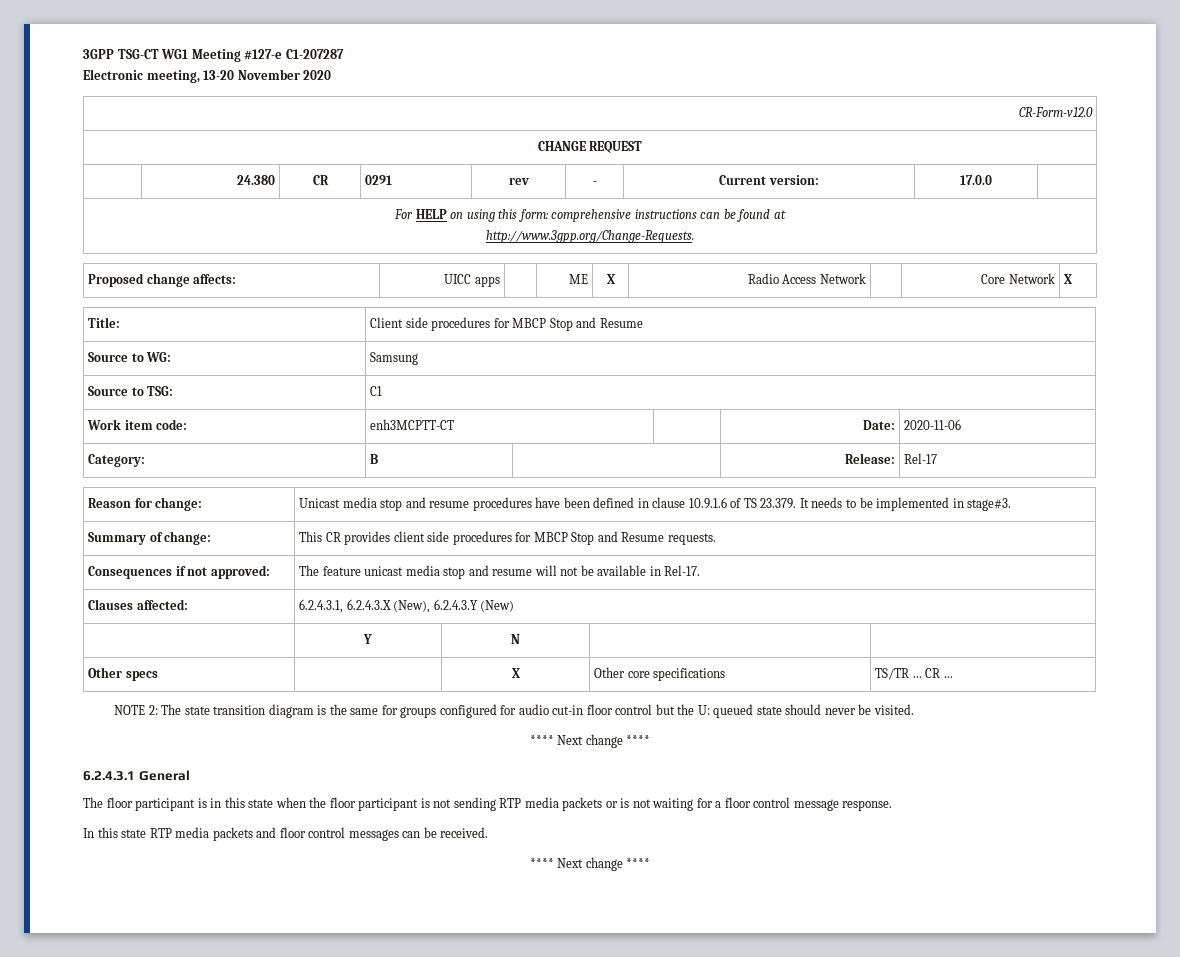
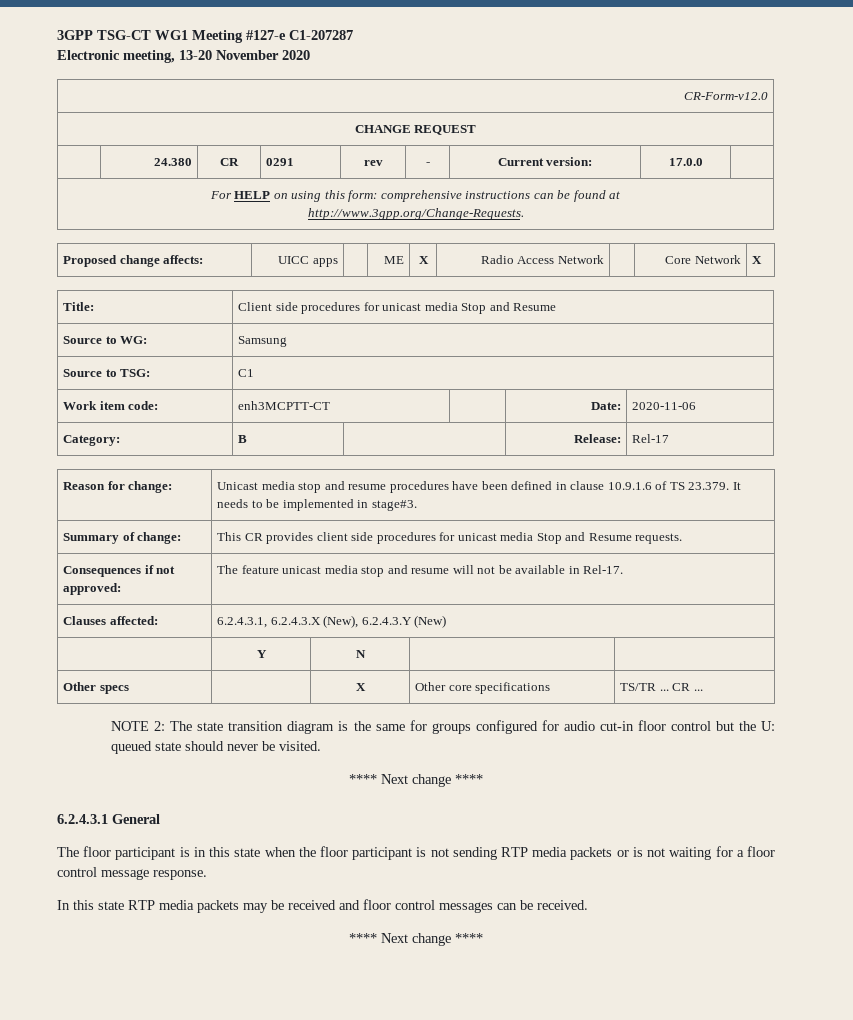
- Title: | Client side procedures for MBCP Stop and Resume
+ Title: | Client side procedures for unicast media Stop and Resume
- Summary of change: | This CR provides client side procedures for MBCP Stop and Resume requests.
+ Summary of change: | This CR provides client side procedures for unicast media Stop and Resume requests.
- In this state RTP media packets and floor control messages can be received.
+ In this state RTP media packets may be received and floor control messages can be received.

